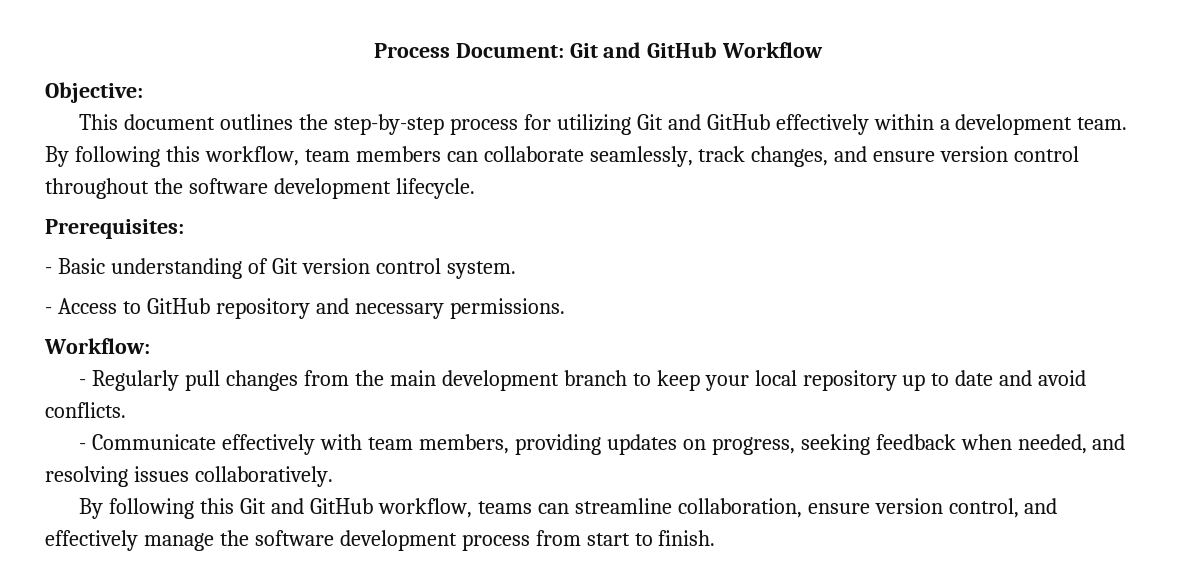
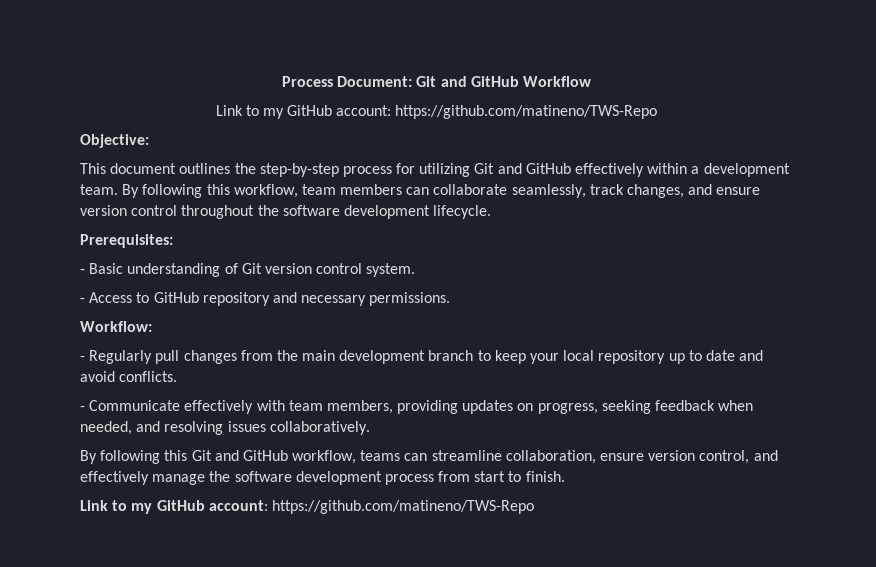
  Process Document: Git and GitHub Workflow
+ Link to my GitHub account: https://github.com/matineno/TWS-Repo
  By following this Git and GitHub workflow, teams can streamline collaboration, ensure version control, and effectively manage the software development process from start to finish.
+ Link to my GitHub account: https://github.com/matineno/TWS-Repo

